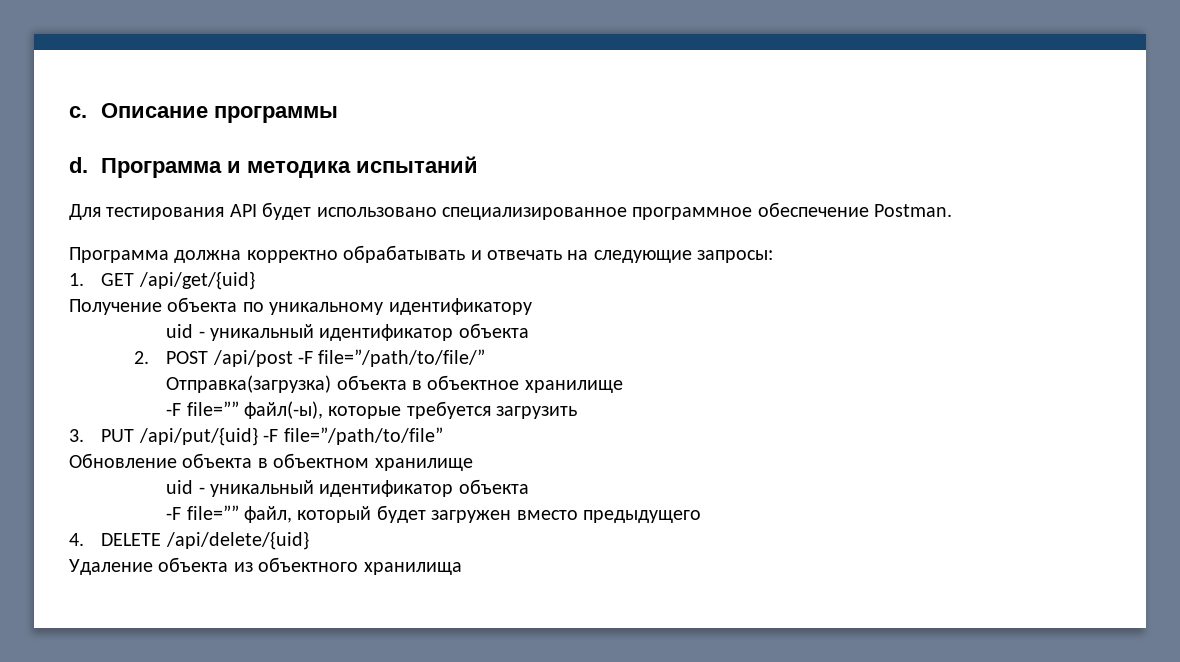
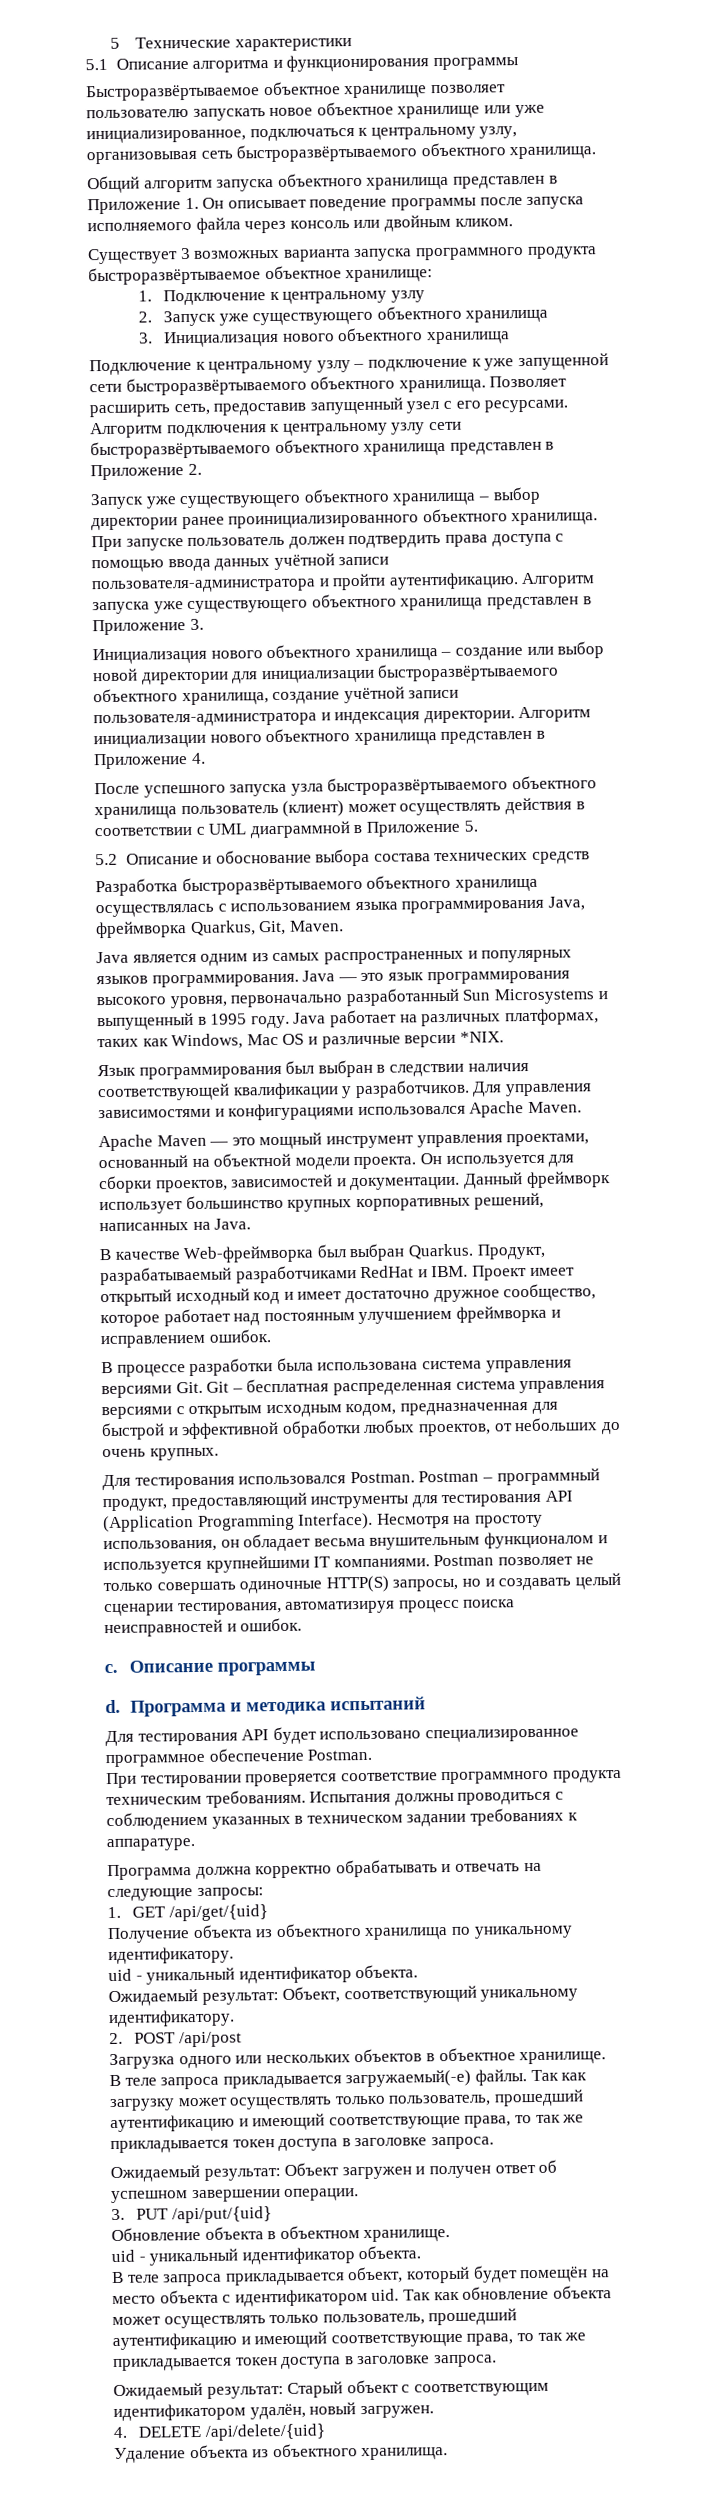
+ 5 Технические характеристики
+ 5.1 Описание алгоритма и функционирования программы
+ Быстроразвёртываемое объектное хранилище позволяет пользователю запускать новое объектное хранилище или уже инициализированное, подключаться к центральному узлу, организовывая сеть быстроразвёртываемого объектного хранилища.
+ Общий алгоритм запуска объектного хранилища представлен в Приложение 1. Он описывает поведение программы после запуска исполняемого файла через консоль или двойным кликом.
+ Существует 3 возможных варианта запуска программного продукта быстроразвёртываемое объектное хранилище:
+ 1. Подключение к центральному узлу
+ 2. Запуск уже существующего объектного хранилища
+ 3. Инициализация нового объектного хранилища
+ Подключение к центральному узлу – подключение к уже запущенной сети быстроразвёртываемого объектного хранилища. Позволяет расширить сеть, предоставив запущенный узел с его ресурсами. Алгоритм подключения к центральному узлу сети быстроразвёртываемого объектного хранилища представлен в Приложение 2.
+ Запуск уже существующего объектного хранилища – выбор директории ранее проинициализированного объектного хранилища. При запуске пользователь должен подтвердить права доступа с помощью ввода данных учётной записи пользователя-администратора и пройти аутентификацию. Алгоритм запуска уже существующего объектного хранилища представлен в Приложение 3.
+ Инициализация нового объектного хранилища – создание или выбор новой директории для инициализации быстроразвёртываемого объектного хранилища, создание учётной записи пользователя-администратора и индексация директории. Алгоритм инициализации нового объектного хранилища представлен в Приложение 4.
+ После успешного запуска узла быстроразвёртываемого объектного хранилища пользователь (клиент) может осуществлять действия в соответствии с UML диаграммной в Приложение 5.
+ 5.2 Описание и обоснование выбора состава технических средств
+ Разработка быстроразвёртываемого объектного хранилища осуществлялась с использованием языка программирования Java, фреймворка Quarkus, Git, Maven.
+ Java является одним из самых распространенных и популярных языков программирования. Java — это язык программирования высокого уровня, первоначально разработанный Sun Microsystems и выпущенный в 1995 году. Java работает на различных платформах, таких как Windows, Mac OS и различные версии *NIX.
+ Язык программирования был выбран в следствии наличия соответствующей квалификации у разработчиков. Для управления зависимостями и конфигурациями использовался Apache Maven.
+ Apache Maven — это мощный инструмент управления проектами, основанный на объектной модели проекта. Он используется для сборки проектов, зависимостей и документации. Данный фреймворк использует большинство крупных корпоративных решений, написанных на Java.
+ В качестве Web-фреймворка был выбран Quarkus. Продукт, разрабатываемый разработчиками RedHat и IBM. Проект имеет открытый исходный код и имеет достаточно дружное сообщество, которое работает над постоянным улучшением фреймворка и исправлением ошибок.
+ В процессе разработки была использована система управления версиями Git. Git – бесплатная распределенная система управления версиями с открытым исходным кодом, предназначенная для быстрой и эффективной обработки любых проектов, от небольших до очень крупных.
+ Для тестирования использовался Postman. Postman – программный продукт, предоставляющий инструменты для тестирования API (Application Programming Interface). Несмотря на простоту использования, он обладает весьма внушительным функционалом и используется крупнейшими IT компаниями. Postman позволяет не только совершать одиночные HTTP(S) запросы, но и создавать целый сценарии тестирования, автоматизируя процесс поиска неисправностей и ошибок.
+ При тестировании проверяется соответствие программного продукта техническим требованиям. Испытания должны проводиться с соблюдением указанных в техническом задании требованиях к аппаратуре.
- Получение объекта по уникальному идентификатору
- uid - уникальный идентификатор объекта
- 2. POST /api/post -F file=”/path/to/file/”
- Отправка(загрузка) объекта в объектное хранилище
- -F file=”” файл(-ы), которые требуется загрузить
+ Получение объекта из объектного хранилища по уникальному идентификатору.
+ uid - уникальный идентификатор объекта.
+ Ожидаемый результат: Объект, соответствующий уникальному идентификатору.
+ 2. POST /api/post
+ Загрузка одного или нескольких объектов в объектное хранилище.
+ В теле запроса прикладывается загружаемый(-е) файлы. Так как загрузку может осуществлять только пользователь, прошедший аутентификацию и имеющий соответствующие права, то так же прикладывается токен доступа в заголовке запроса.
+ Ожидаемый результат: Объект загружен и получен ответ об успешном завершении операции.
- 3. PUT /api/put/{uid} -F file=”/path/to/file”
+ 3. PUT /api/put/{uid}
- Обновление объекта в объектном хранилище
- uid - уникальный идентификатор объекта
- -F file=”” файл, который будет загружен вместо предыдущего
+ Обновление объекта в объектном хранилище.
+ uid - уникальный идентификатор объекта.
+ В теле запроса прикладывается объект, который будет помещён на место объекта с идентификатором uid. Так как обновление объекта может осуществлять только пользователь, прошедший аутентификацию и имеющий соответствующие права, то так же прикладывается токен доступа в заголовке запроса.
+ Ожидаемый результат: Старый объект с соответствующим идентификатором удалён, новый загружен.
- Удаление объекта из объектного хранилища
+ Удаление объекта из объектного хранилища.

